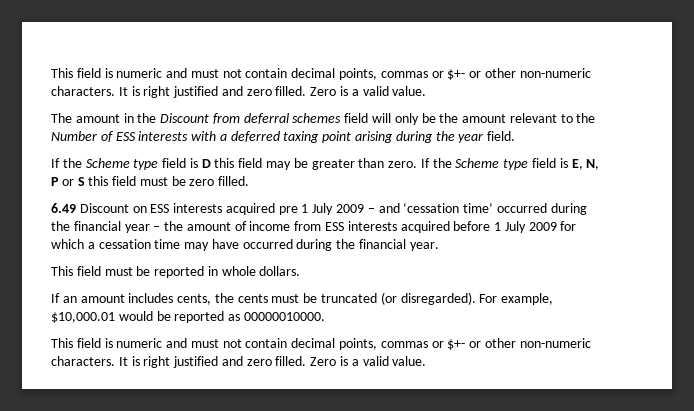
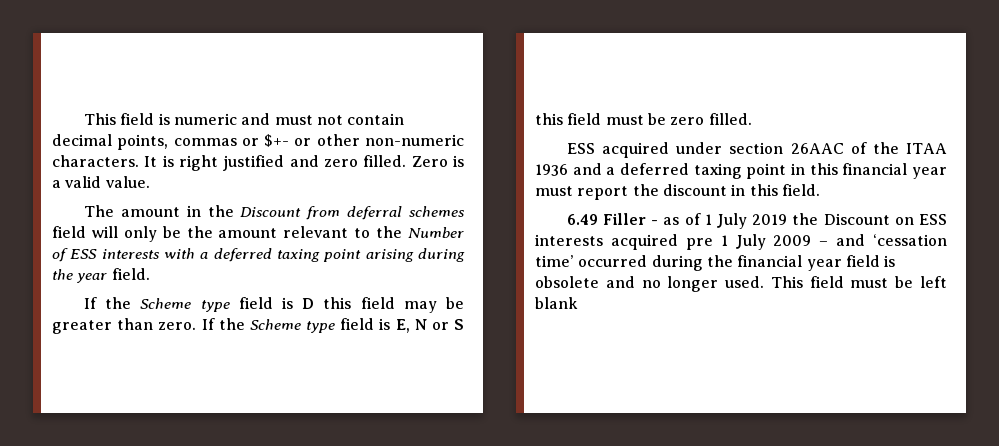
- If the Scheme type field is E, N, P or S this field must be zero filled.
+ If the Scheme type field is E, N or S this field must be zero filled.
- 6.49 Discount on ESS interests acquired pre 1 July 2009 – and ‘cessation time’ occurred during the financial year – the amount of income from ESS interests acquired before 1 July 2009 for which a cessation time may have occurred during the financial year.
- This field must be reported in whole dollars.
- If an amount includes cents, the cents must be truncated (or disregarded). For example, $10,000.01 would be reported as 00000010000.
- This field is numeric and must not contain decimal points, commas or $+- or other non-numeric characters. It is right justified and zero filled. Zero is a valid value.
+ ESS acquired under section 26AAC of the ITAA 1936 and a deferred taxing point in this financial year must report the discount in this field.
+ 6.49 Filler - as of 1 July 2019 the Discount on ESS interests acquired pre 1 July 2009 – and ‘cessation time’ occurred during the financial year field is obsolete and no longer used. This field must be left blank

